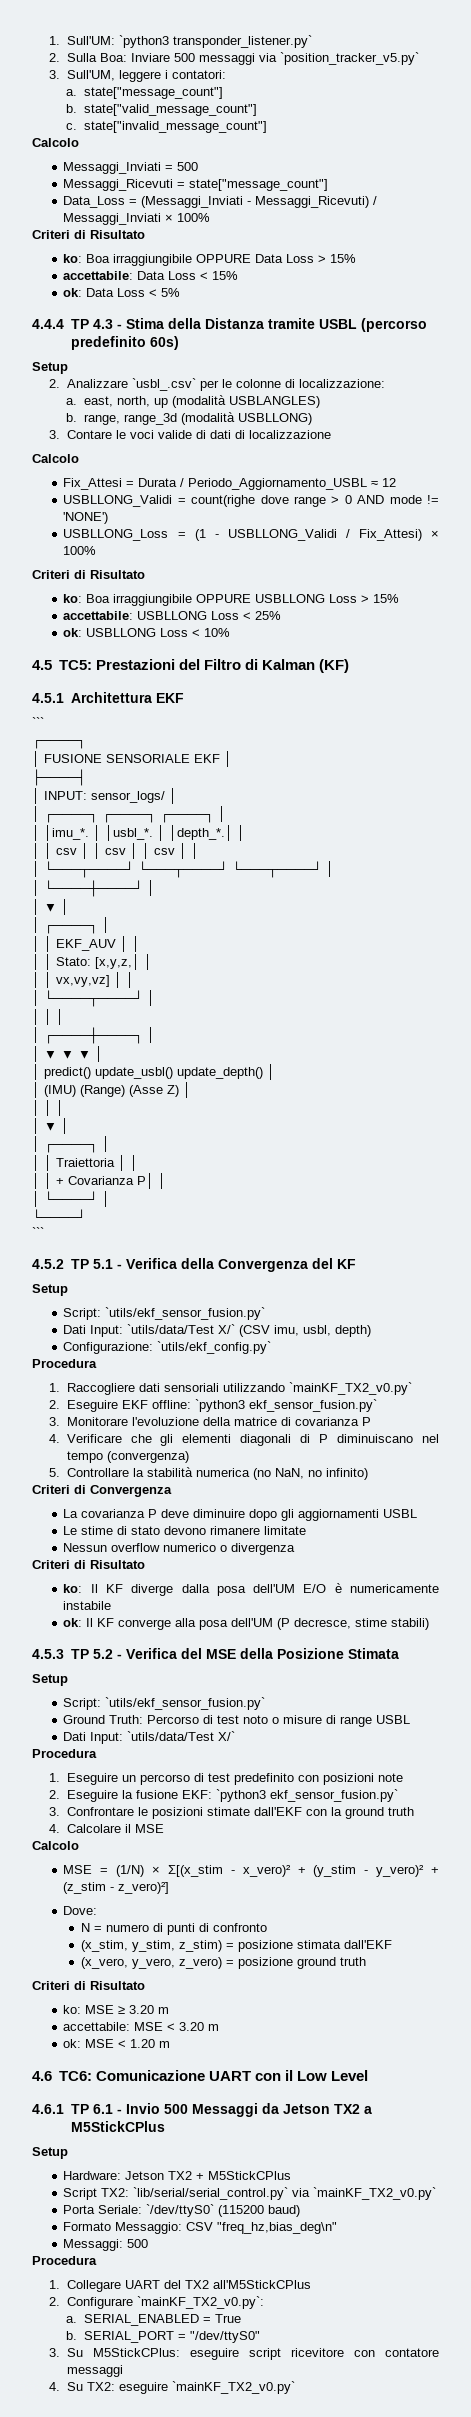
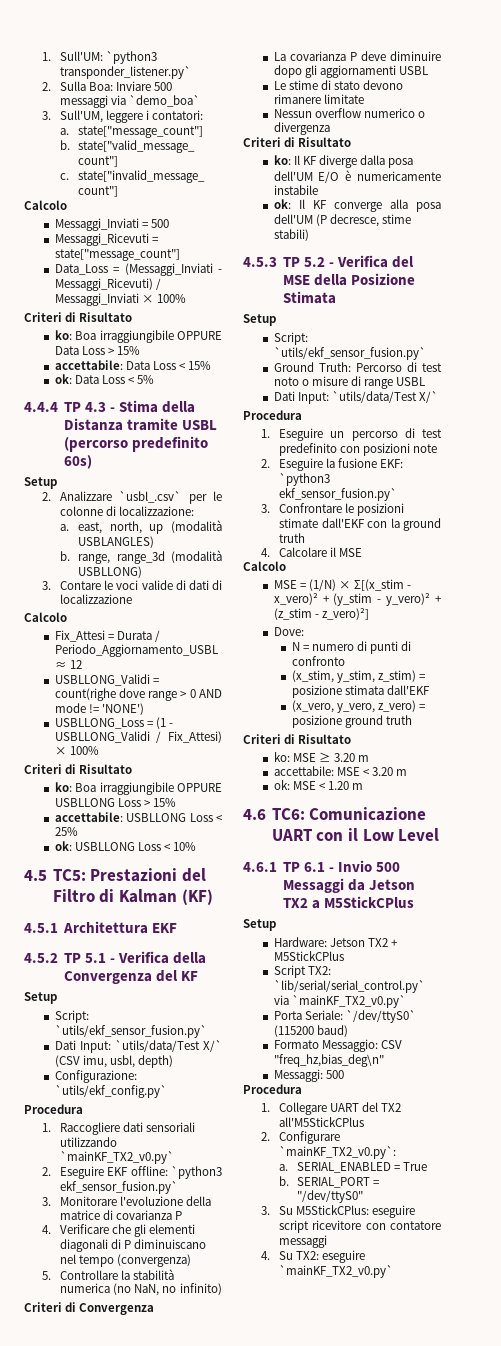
- 2. Sulla Boa: Inviare 500 messaggi via `position_tracker_v5.py`
+ 2. Sulla Boa: Inviare 500 messaggi via `demo_boa`
  4.5.1 Architettura EKF
- ```
- ┌────┐
- │ FUSIONE SENSORIALE EKF │
- ├────┤
- │ INPUT: sensor_logs/ │
- │ ┌────┐ ┌────┐ ┌────┐ │
- │ │imu_*. │ │usbl_*. │ │depth_*.│ │
- │ │ csv │ │ csv │ │ csv │ │
- │ └───┬────┘ └───┬────┘ └───┬────┘ │
- │ └────┼────┘ │
- │ ▼ │
- │ ┌────┐ │
- │ │ EKF_AUV │ │
- │ │ Stato: [x,y,z,│ │
- │ │ vx,vy,vz] │ │
- │ └────┬────┘ │
- │ │ │
- │ ┌────┼────┐ │
- │ ▼ ▼ ▼ │
- │ predict() update_usbl() update_depth() │
- │ (IMU) (Range) (Asse Z) │
- │ │ │
- │ ▼ │
- │ ┌────┐ │
- │ │ Traiettoria │ │
- │ │ + Covarianza P│ │
- │ └────┘ │
- └────┘
- ```

